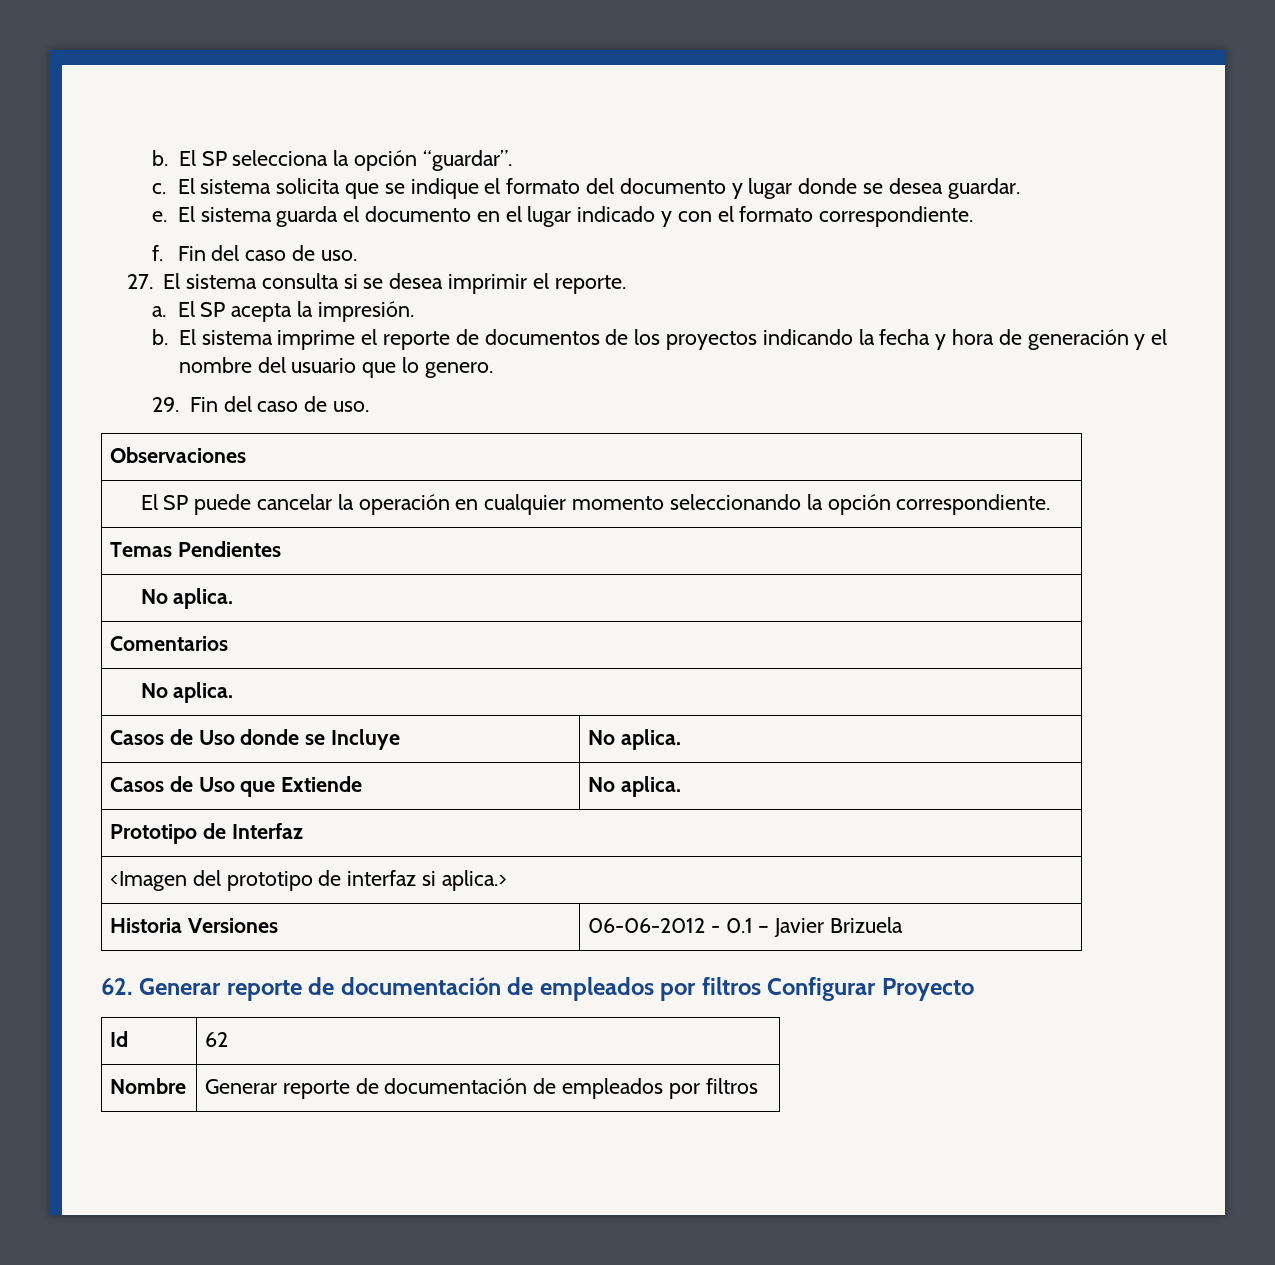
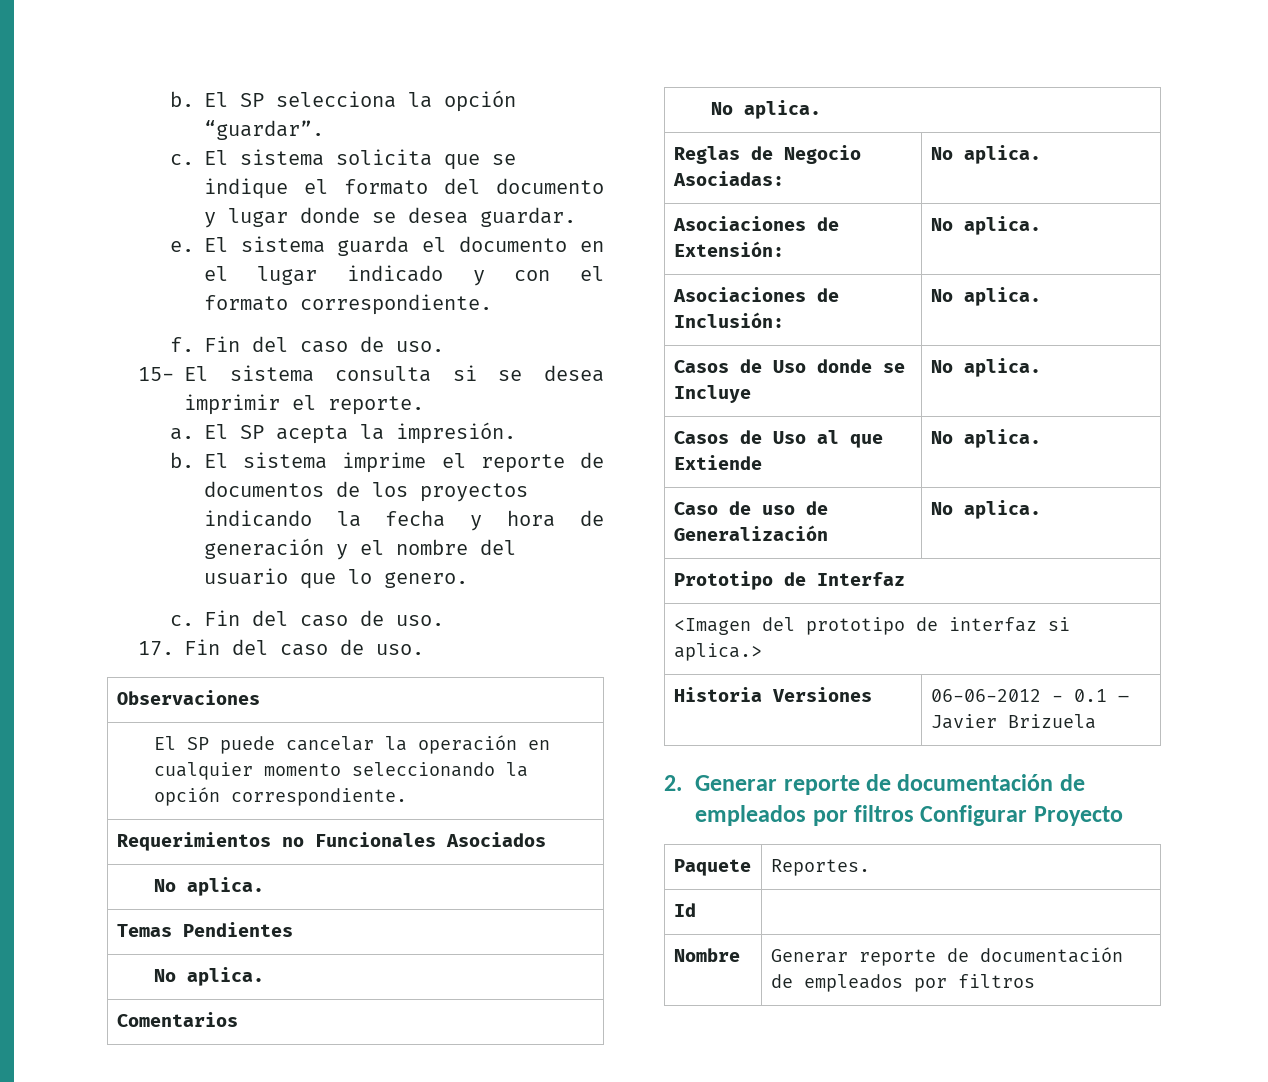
- 27. El sistema consulta si se desea imprimir el reporte.
+ 15- El sistema consulta si se desea imprimir el reporte.
- 29. Fin del caso de uso.
+ c. Fin del caso de uso.
+ 17. Fin del caso de uso.
+ Requerimientos no Funcionales Asociados
+ No aplica.
+ Reglas de Negocio Asociadas: | No aplica.
+ Asociaciones de Extensión: | No aplica.
+ Asociaciones de Inclusión: | No aplica.
- Casos de Uso que Extiende | No aplica.
+ Casos de Uso al que Extiende | No aplica.
+ Caso de uso de Generalización | No aplica.
- 62. Generar reporte de documentación de empleados por filtros Configurar Proyecto
+ 2. Generar reporte de documentación de empleados por filtros Configurar Proyecto
+ Paquete | Reportes.
- Id | 62
+ Id |

